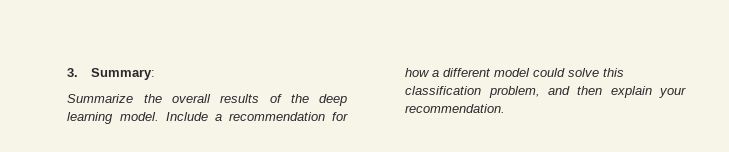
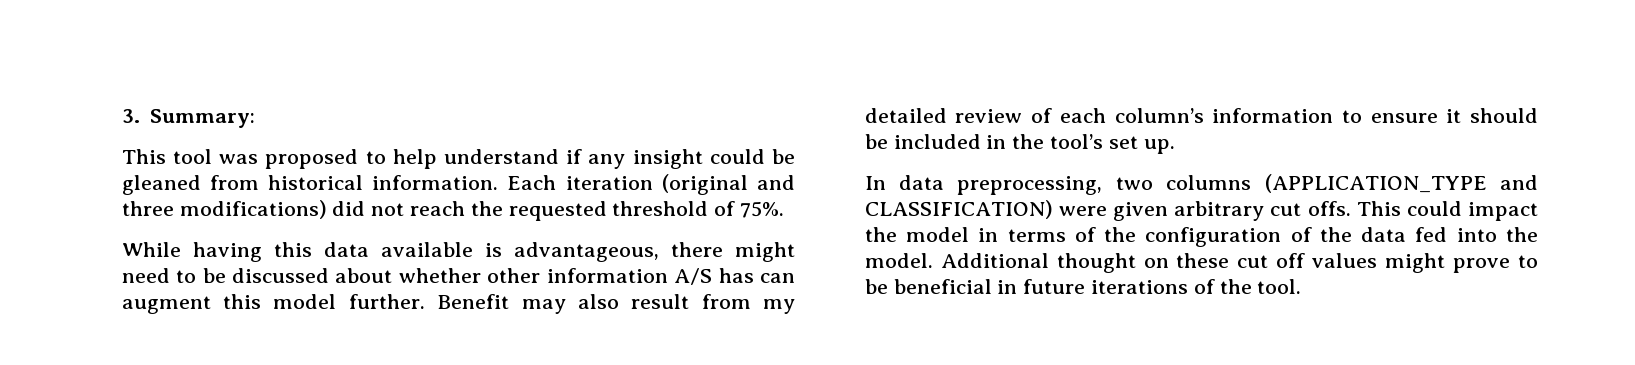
- Summarize the overall results of the deep learning model. Include a recommendation for how a different model could solve this classification problem, and then explain your recommendation.
+ This tool was proposed to help understand if any insight could be gleaned from historical information. Each iteration (original and three modifications) did not reach the requested threshold of 75%.
+ While having this data available is advantageous, there might need to be discussed about whether other information A/S has can augment this model further. Benefit may also result from my detailed review of each column’s information to ensure it should be included in the tool’s set up.
+ In data preprocessing, two columns (APPLICATION_TYPE and CLASSIFICATION) were given arbitrary cut offs. This could impact the model in terms of the configuration of the data fed into the model. Additional thought on these cut off values might prove to be beneficial in future iterations of the tool.

